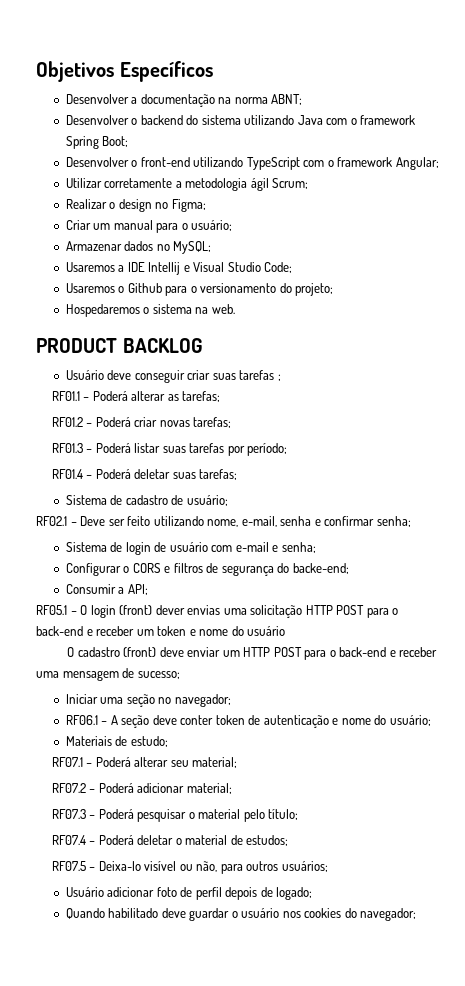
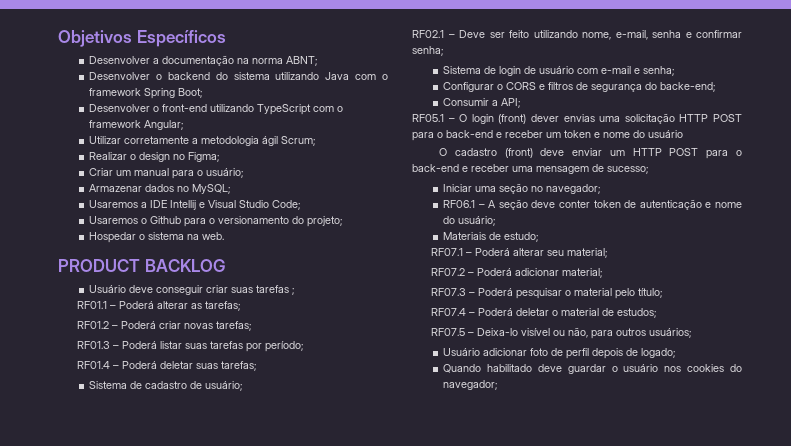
- Hospedaremos o sistema na web.
+ Hospedar o sistema na web.

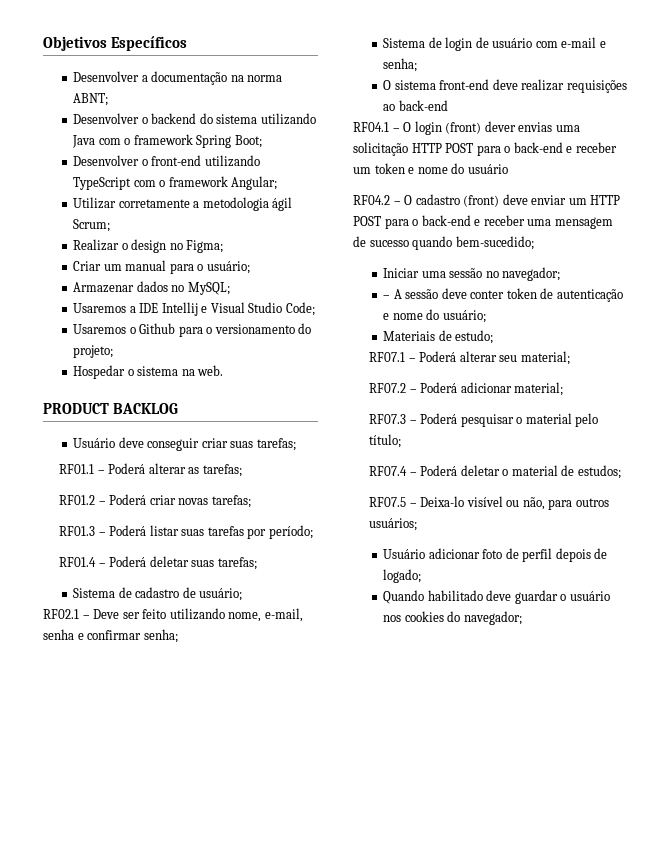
- Usuário deve conseguir criar suas tarefas ;
+ Usuário deve conseguir criar suas tarefas;
- Configurar o CORS e filtros de segurança do backe-end;
- Consumir a API;
- RF05.1 – O login (front) dever envias uma solicitação HTTP POST para o back-end e receber um token e nome do usuário
+ O sistema front-end deve realizar requisições ao back-end
+ RF04.1 – O login (front) dever envias uma solicitação HTTP POST para o back-end e receber um token e nome do usuário
- O cadastro (front) deve enviar um HTTP POST para o back-end e receber uma mensagem de sucesso;
+ RF04.2 – O cadastro (front) deve enviar um HTTP POST para o back-end e receber uma mensagem de sucesso quando bem-sucedido;
- Iniciar uma seção no navegador;
+ Iniciar uma sessão no navegador;
- RF06.1 – A seção deve conter token de autenticação e nome do usuário;
+ – A sessão deve conter token de autenticação e nome do usuário;

